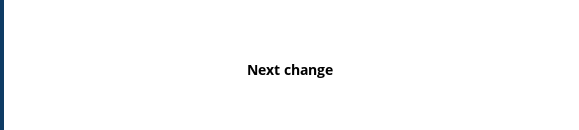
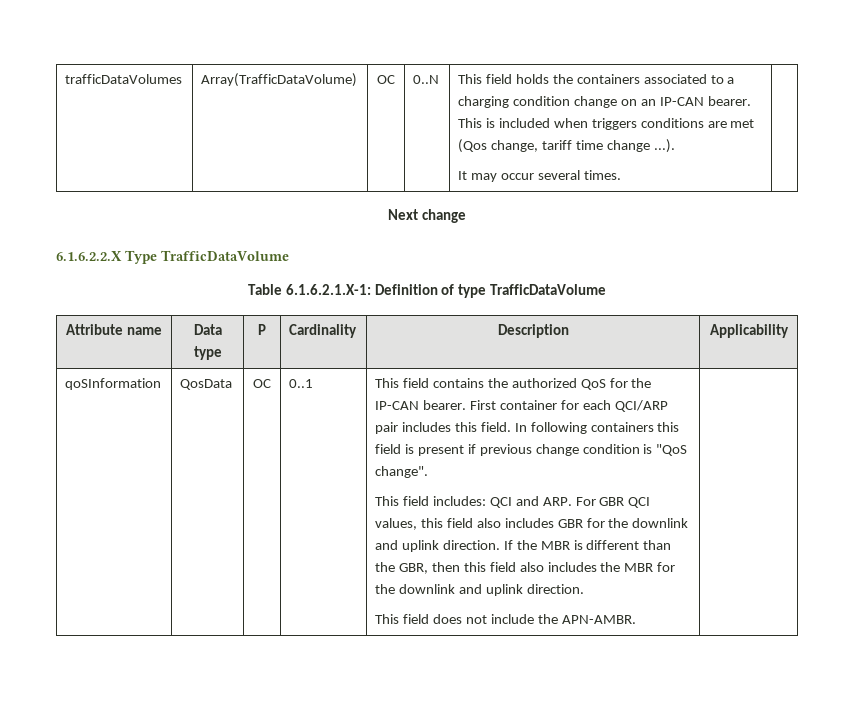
+ trafficDataVolumes | Array(TrafficDataVolume) | OC | 0..N | This field holds the containers associated to a charging condition change on an IP-CAN bearer. This is included when triggers conditions are met (Qos change, tariff time change ...).
+ It may occur several times. |
  Next change
+ 6.1.6.2.2.X Type TrafficDataVolume
+ Table 6.1.6.2.1.X-1: Definition of type TrafficDataVolume
+ Attribute name | Data type | P | Cardinality | Description | Applicability
+ qoSInformation | QosData | OC | 0..1 | This field contains the authorized QoS for the IP-CAN bearer. First container for each QCI/ARP pair includes this field. In following containers this field is present if previous change condition is "QoS change".
+ This field includes: QCI and ARP. For GBR QCI values, this field also includes GBR for the downlink and uplink direction. If the MBR is different than the GBR, then this field also includes the MBR for the downlink and uplink direction.
+ This field does not include the APN-AMBR.

